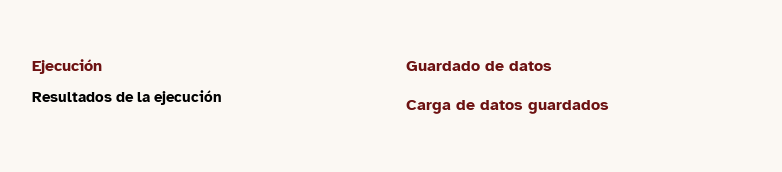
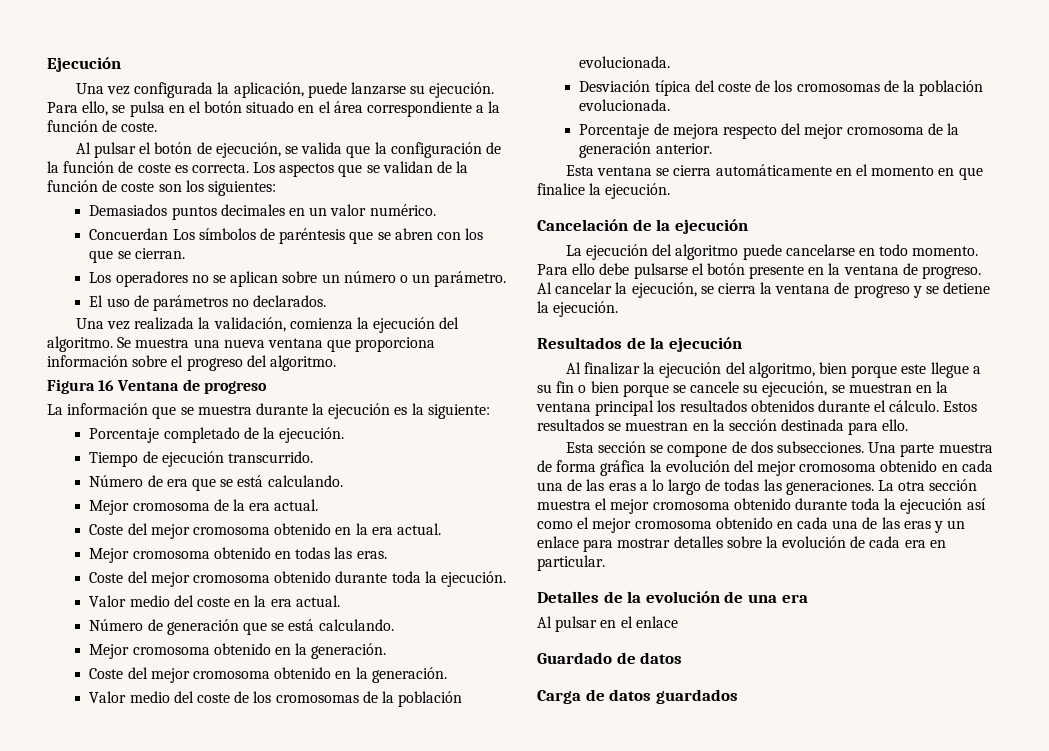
+ Una vez configurada la aplicación, puede lanzarse su ejecución. Para ello, se pulsa en el botón situado en el área correspondiente a la función de coste.
+ Al pulsar el botón de ejecución, se valida que la configuración de la función de coste es correcta. Los aspectos que se validan de la función de coste son los siguientes:
+ Demasiados puntos decimales en un valor numérico.
+ Concuerdan Los símbolos de paréntesis que se abren con los que se cierran.
+ Los operadores no se aplican sobre un número o un parámetro.
+ El uso de parámetros no declarados.
+ Una vez realizada la validación, comienza la ejecución del algoritmo. Se muestra una nueva ventana que proporciona información sobre el progreso del algoritmo.
+ Figura 16 Ventana de progreso
+ La información que se muestra durante la ejecución es la siguiente:
+ Porcentaje completado de la ejecución.
+ Tiempo de ejecución transcurrido.
+ Número de era que se está calculando.
+ Mejor cromosoma de la era actual.
+ Coste del mejor cromosoma obtenido en la era actual.
+ Mejor cromosoma obtenido en todas las eras.
+ Coste del mejor cromosoma obtenido durante toda la ejecución.
+ Valor medio del coste en la era actual.
+ Número de generación que se está calculando.
+ Mejor cromosoma obtenido en la generación.
+ Coste del mejor cromosoma obtenido en la generación.
+ Valor medio del coste de los cromosomas de la población evolucionada.
+ Desviación típica del coste de los cromosomas de la población evolucionada.
+ Porcentaje de mejora respecto del mejor cromosoma de la generación anterior.
+ Esta ventana se cierra automáticamente en el momento en que finalice la ejecución.
+ Cancelación de la ejecución
+ La ejecución del algoritmo puede cancelarse en todo momento. Para ello debe pulsarse el botón presente en la ventana de progreso. Al cancelar la ejecución, se cierra la ventana de progreso y se detiene la ejecución.
  Resultados de la ejecución
+ Al finalizar la ejecución del algoritmo, bien porque este llegue a su fin o bien porque se cancele su ejecución, se muestran en la ventana principal los resultados obtenidos durante el cálculo. Estos resultados se muestran en la sección destinada para ello.
+ Esta sección se compone de dos subsecciones. Una parte muestra de forma gráfica la evolución del mejor cromosoma obtenido en cada una de las eras a lo largo de todas las generaciones. La otra sección muestra el mejor cromosoma obtenido durante toda la ejecución así como el mejor cromosoma obtenido en cada una de las eras y un enlace para mostrar detalles sobre la evolución de cada era en particular.
+ Detalles de la evolución de una era
+ Al pulsar en el enlace

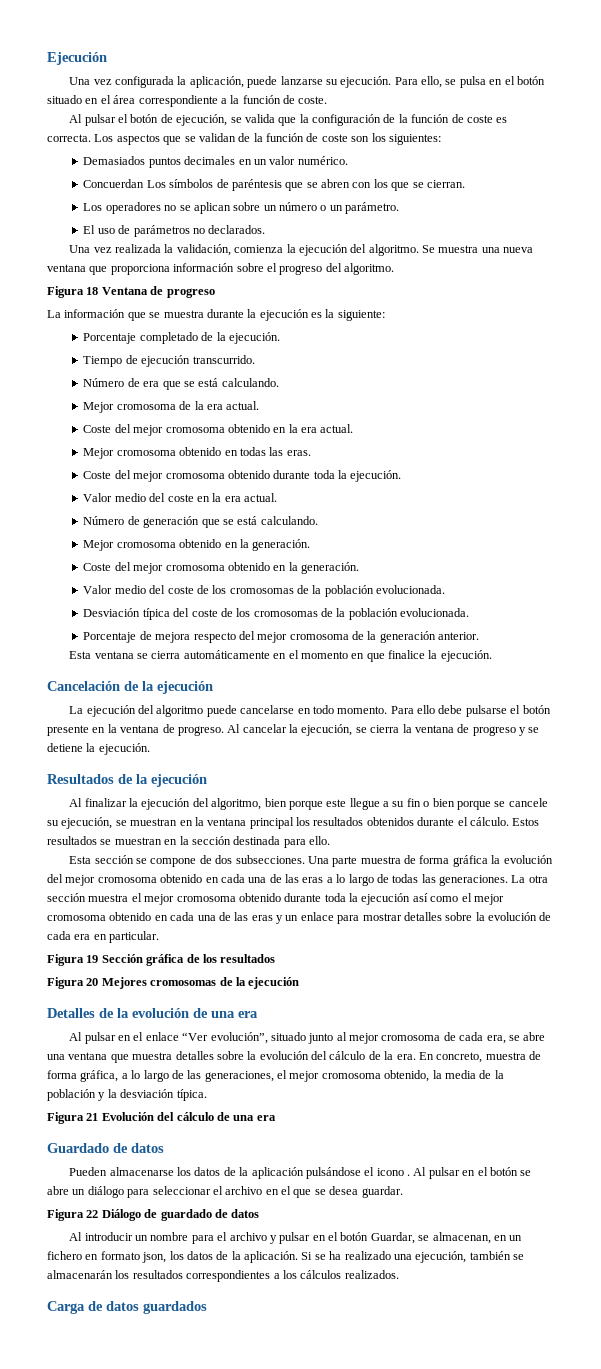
- Figura 16 Ventana de progreso
+ Figura 18 Ventana de progreso
+ Figura 19 Sección gráfica de los resultados
+ Figura 20 Mejores cromosomas de la ejecución
- Al pulsar en el enlace
+ Al pulsar en el enlace “Ver evolución”, situado junto al mejor cromosoma de cada era, se abre una ventana que muestra detalles sobre la evolución del cálculo de la era. En concreto, muestra de forma gráfica, a lo largo de las generaciones, el mejor cromosoma obtenido, la media de la población y la desviación típica.
+ Figura 21 Evolución del cálculo de una era
  Guardado de datos
+ Pueden almacenarse los datos de la aplicación pulsándose el icono . Al pulsar en el botón se abre un diálogo para seleccionar el archivo en el que se desea guardar.
+ Figura 22 Diálogo de guardado de datos
+ Al introducir un nombre para el archivo y pulsar en el botón Guardar, se almacenan, en un fichero en formato json, los datos de la aplicación. Si se ha realizado una ejecución, también se almacenarán los resultados correspondientes a los cálculos realizados.

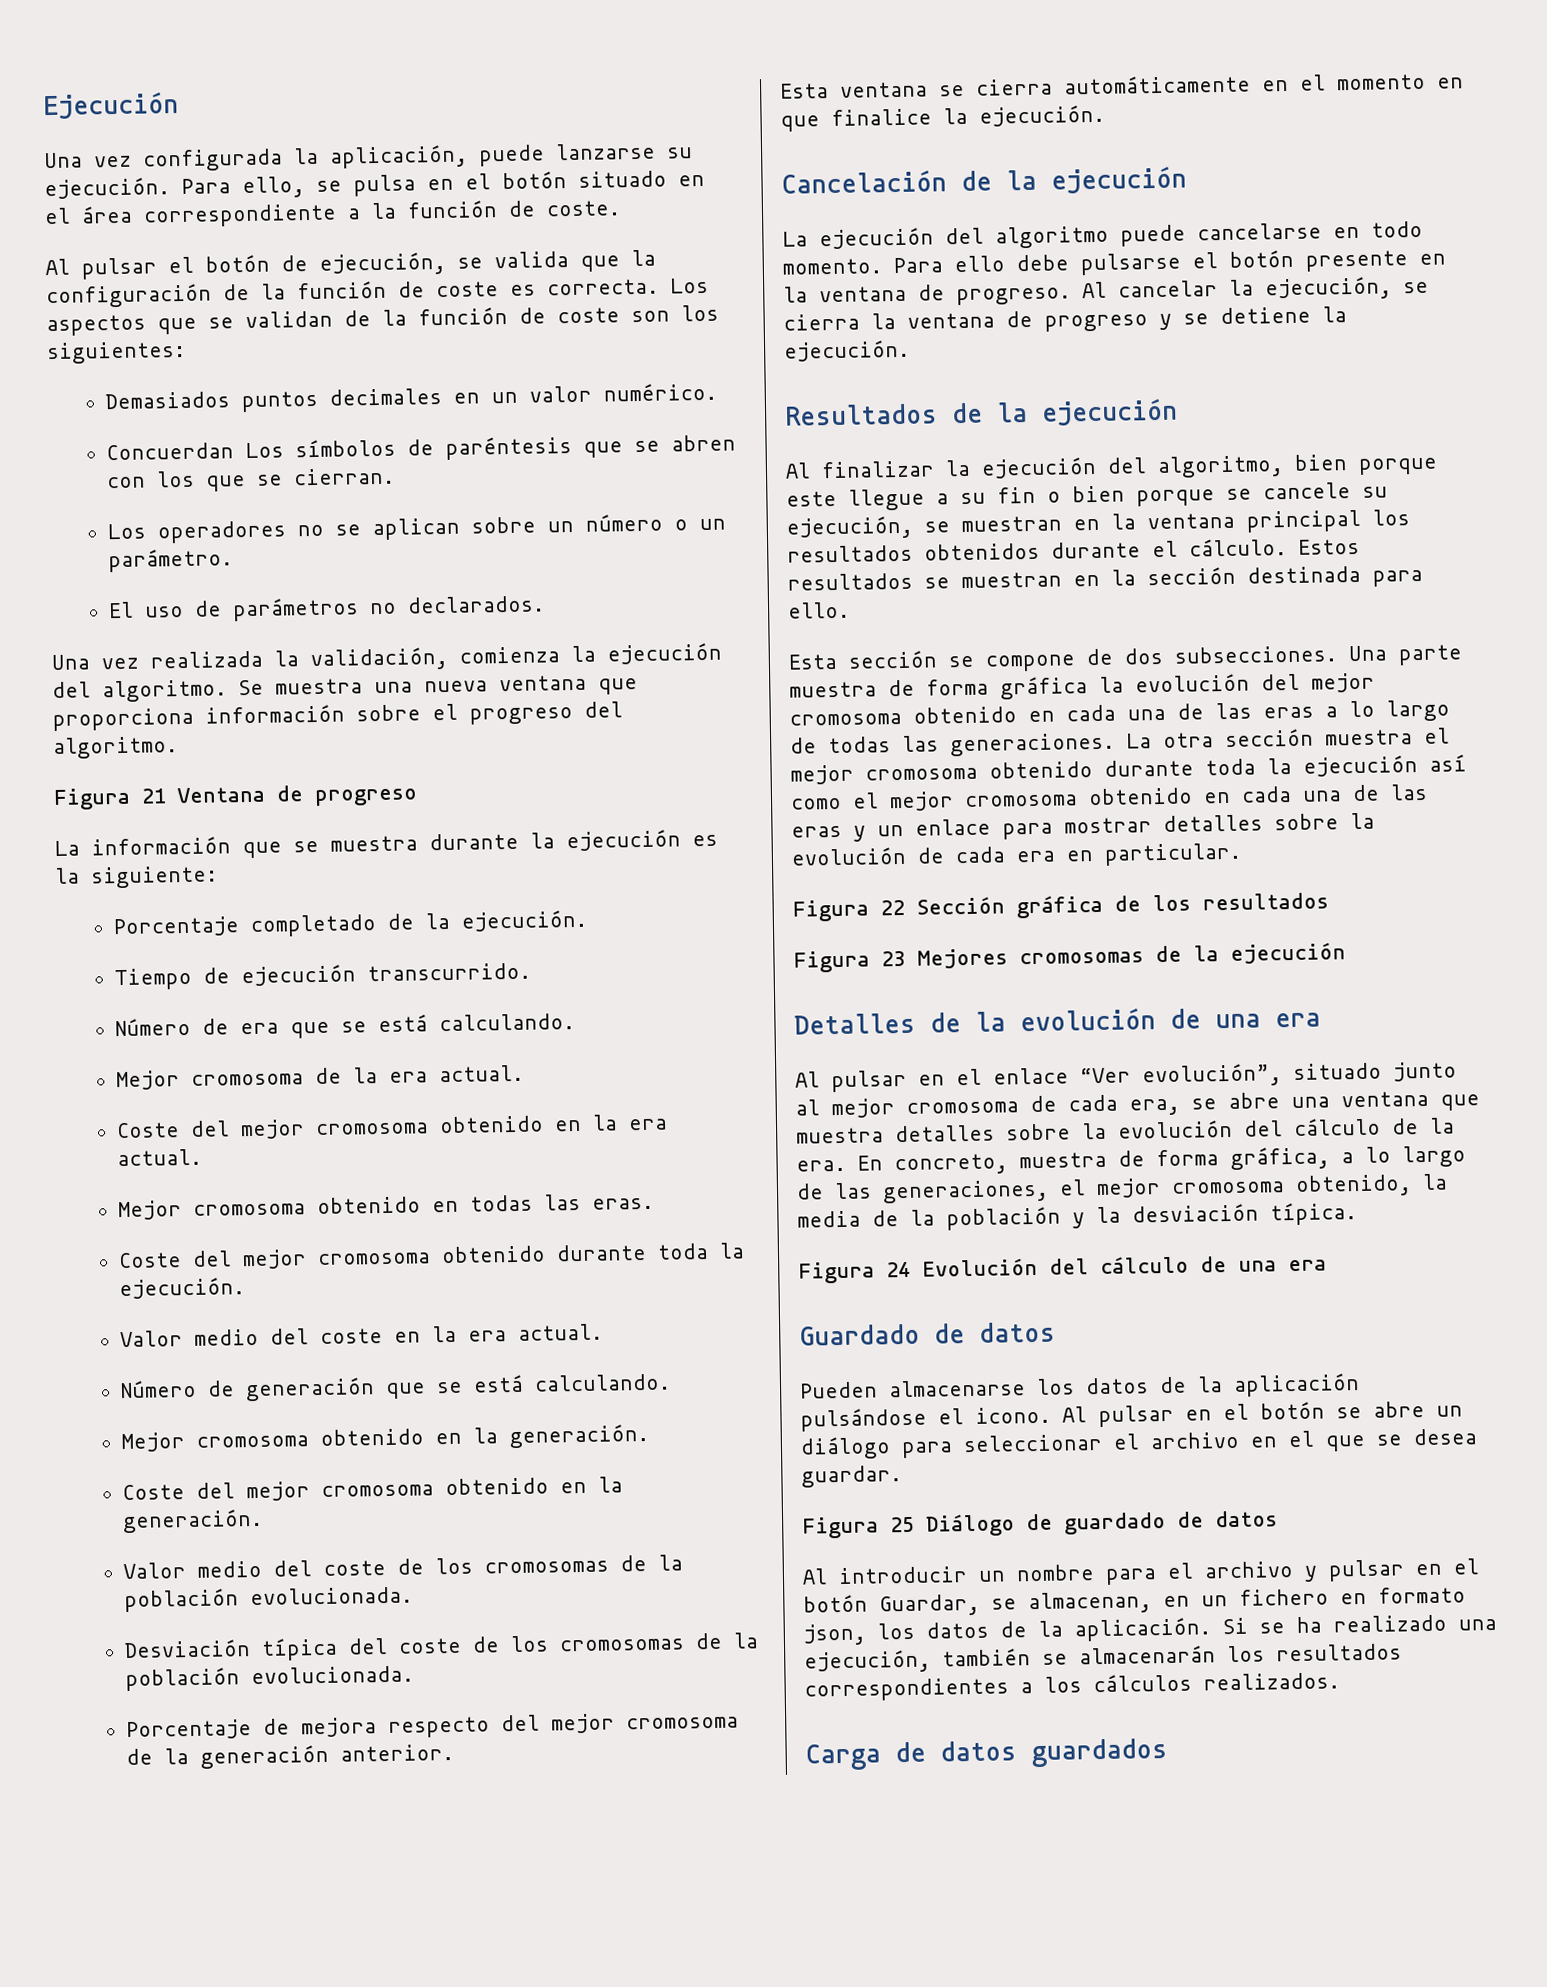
- Figura 18 Ventana de progreso
+ Figura 21 Ventana de progreso
- Figura 19 Sección gráfica de los resultados
+ Figura 22 Sección gráfica de los resultados
- Figura 20 Mejores cromosomas de la ejecución
+ Figura 23 Mejores cromosomas de la ejecución
- Figura 21 Evolución del cálculo de una era
+ Figura 24 Evolución del cálculo de una era
- Pueden almacenarse los datos de la aplicación pulsándose el icono .
+ Pueden almacenarse los datos de la aplicación pulsándose el icono.
- Figura 22 Diálogo de guardado de datos
+ Figura 25 Diálogo de guardado de datos

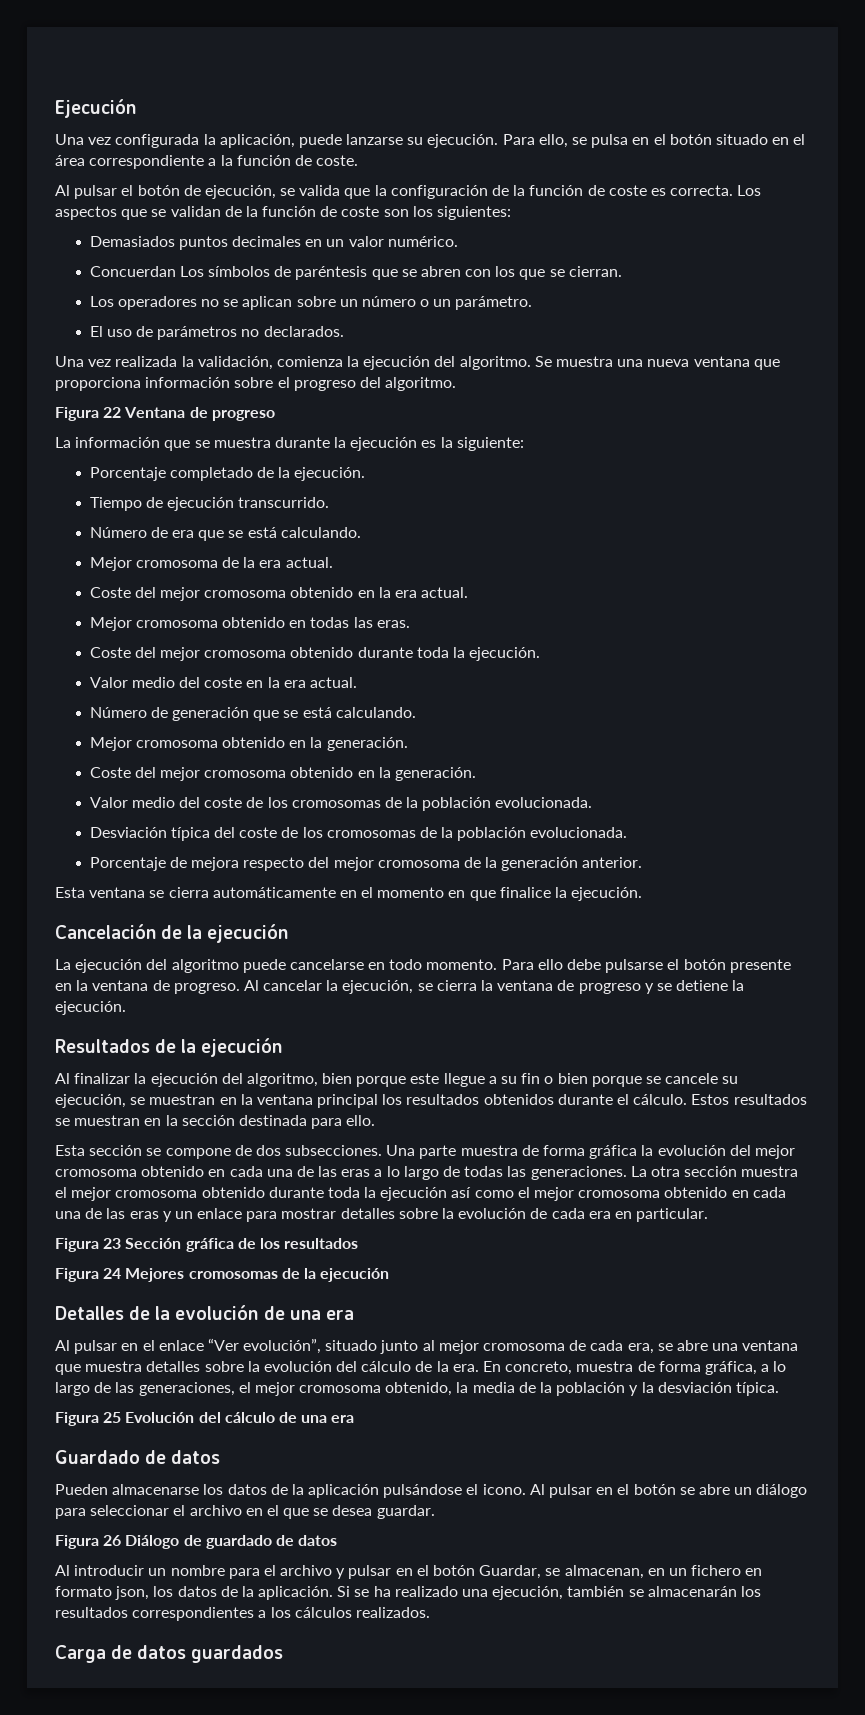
- Figura 21 Ventana de progreso
+ Figura 22 Ventana de progreso
- Figura 22 Sección gráfica de los resultados
+ Figura 23 Sección gráfica de los resultados
- Figura 23 Mejores cromosomas de la ejecución
+ Figura 24 Mejores cromosomas de la ejecución
- Figura 24 Evolución del cálculo de una era
+ Figura 25 Evolución del cálculo de una era
- Figura 25 Diálogo de guardado de datos
+ Figura 26 Diálogo de guardado de datos

